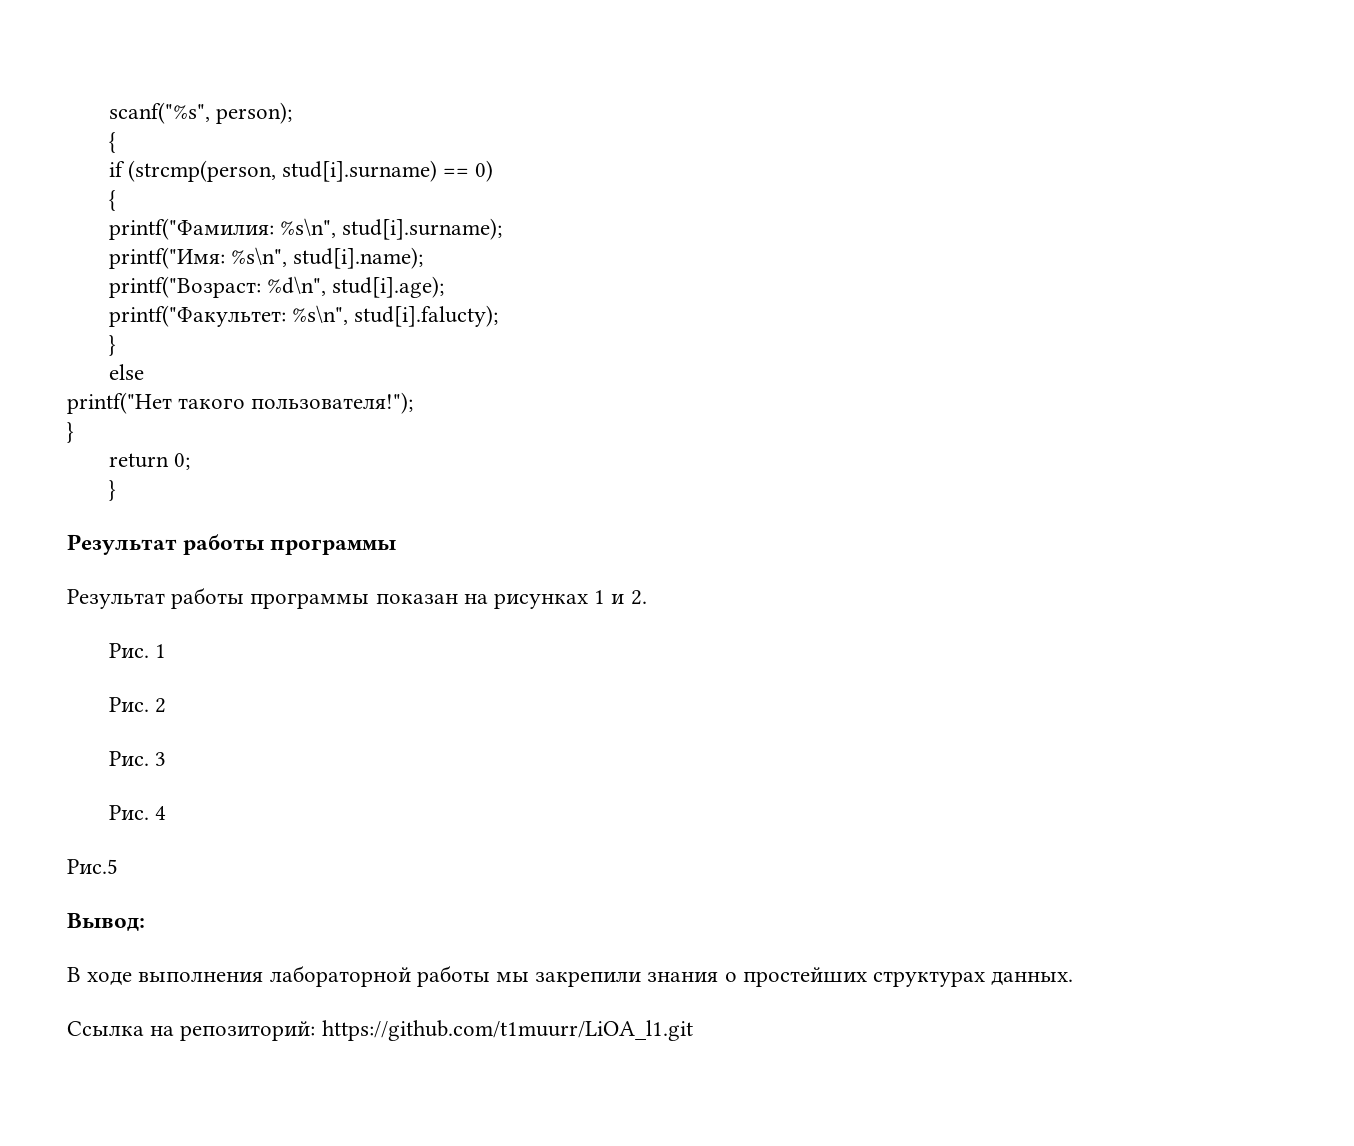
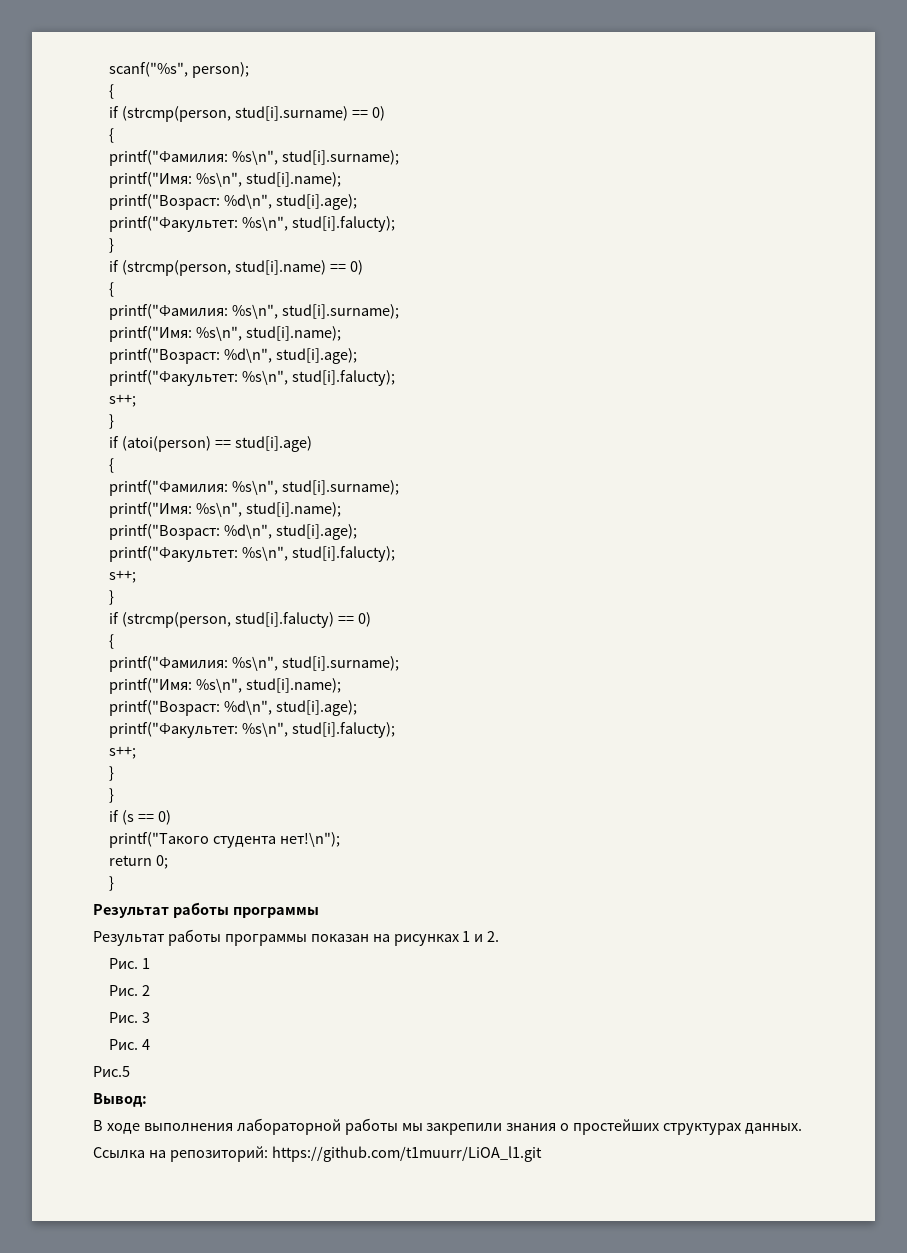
- else
- printf("Нет такого пользователя!");
+ if (strcmp(person, stud[i].name) == 0)
+ {
+ printf("Фамилия: %s\n", stud[i].surname);
+ printf("Имя: %s\n", stud[i].name);
+ printf("Возраст: %d\n", stud[i].age);
+ printf("Факультет: %s\n", stud[i].falucty);
+ s++;
  }
+ if (atoi(person) == stud[i].age)
+ {
+ printf("Фамилия: %s\n", stud[i].surname);
+ printf("Имя: %s\n", stud[i].name);
+ printf("Возраст: %d\n", stud[i].age);
+ printf("Факультет: %s\n", stud[i].falucty);
+ s++;
+ }
+ if (strcmp(person, stud[i].falucty) == 0)
+ {
+ printf("Фамилия: %s\n", stud[i].surname);
+ printf("Имя: %s\n", stud[i].name);
+ printf("Возраст: %d\n", stud[i].age);
+ printf("Факультет: %s\n", stud[i].falucty);
+ s++;
+ }
+ }
+ if (s == 0)
+ printf("Такого студента нет!\n");

